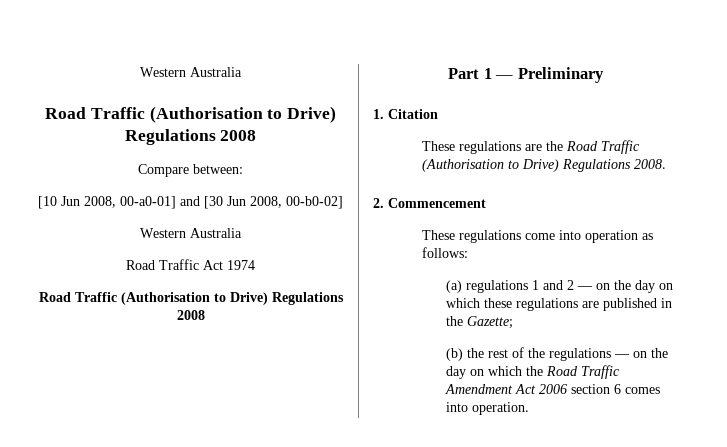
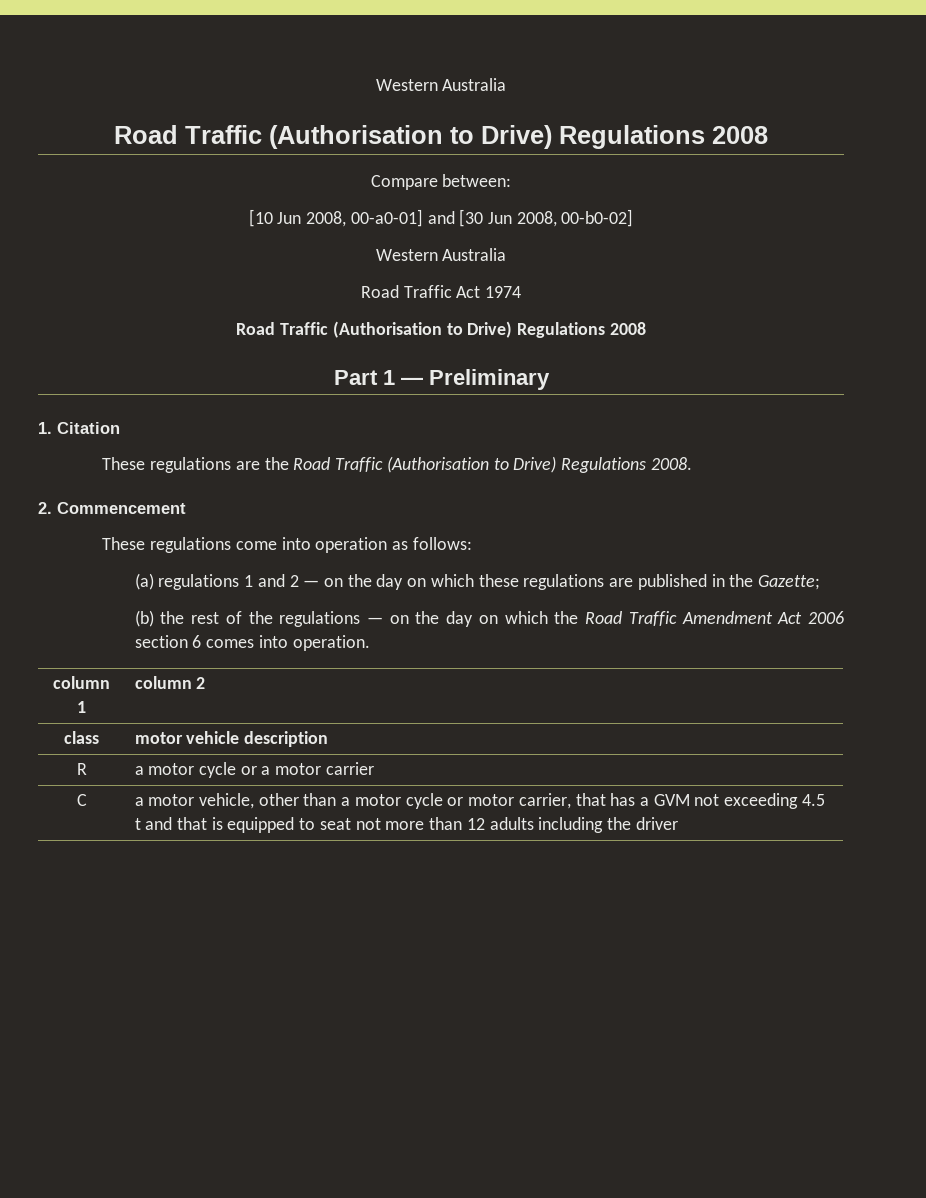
+ column 1 | column 2
+ class | motor vehicle description
+ R | a motor cycle or a motor carrier
+ C | a motor vehicle, other than a motor cycle or motor carrier, that has a GVM not exceeding 4.5 t and that is equipped to seat not more than 12 adults including the driver

